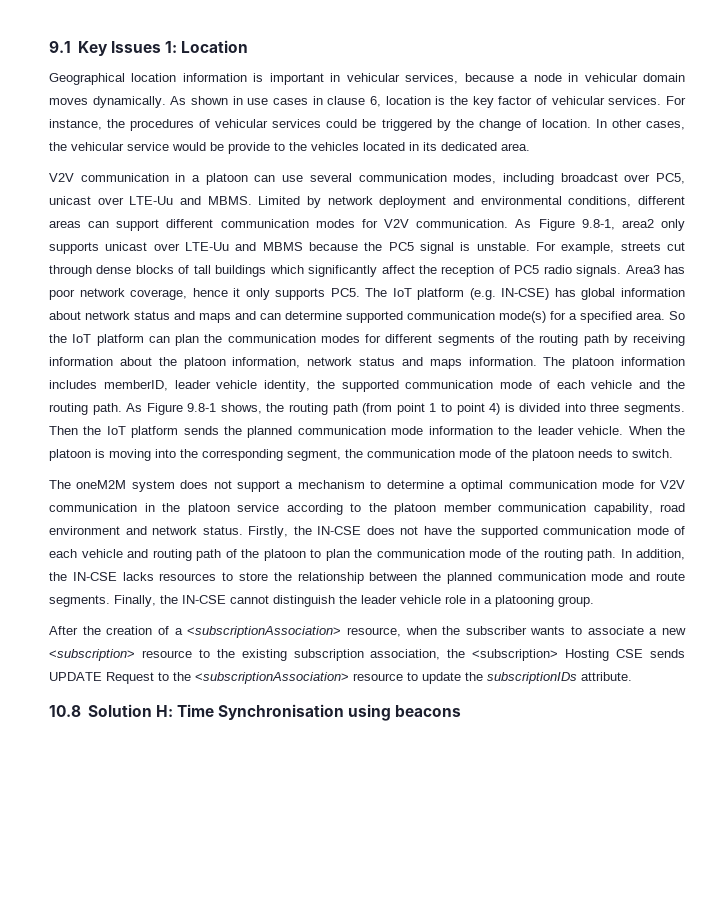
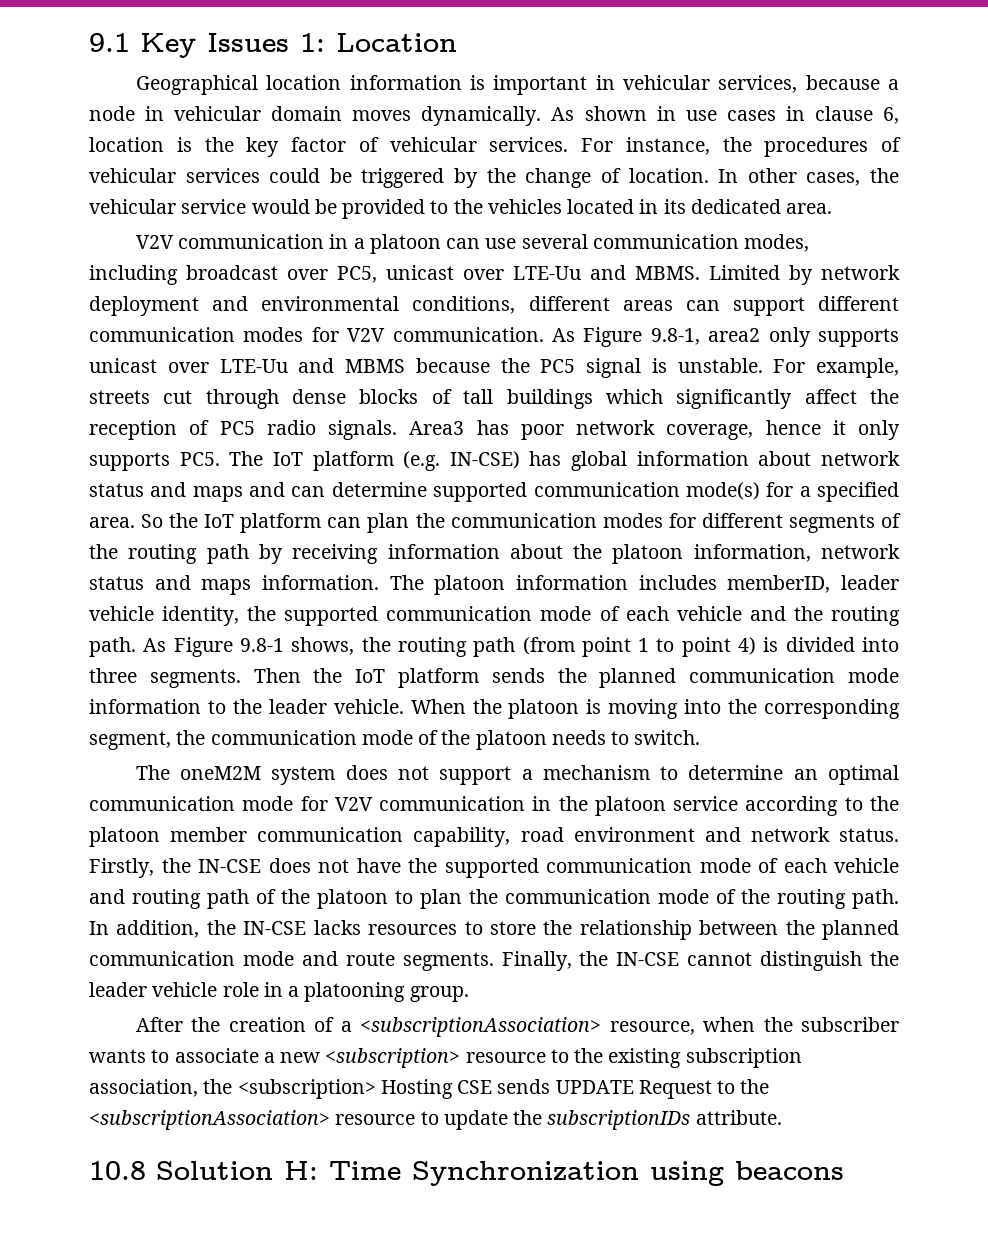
- In other cases, the vehicular service would be provide to the vehicles located in its dedicated area.
+ In other cases, the vehicular service would be provided to the vehicles located in its dedicated area.
- The oneM2M system does not support a mechanism to determine a optimal communication mode for V2V communication in the platoon service according to the platoon member communication capability, road environment and network status.
+ The oneM2M system does not support a mechanism to determine an optimal communication mode for V2V communication in the platoon service according to the platoon member communication capability, road environment and network status.
- 10.8 Solution H: Time Synchronisation using beacons
+ 10.8 Solution H: Time Synchronization using beacons

